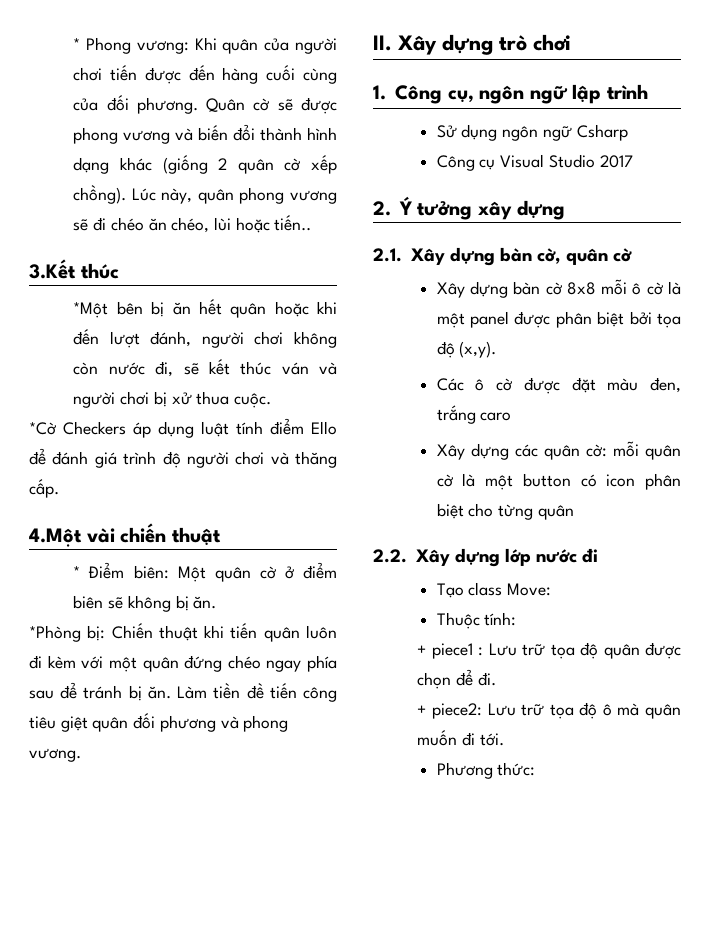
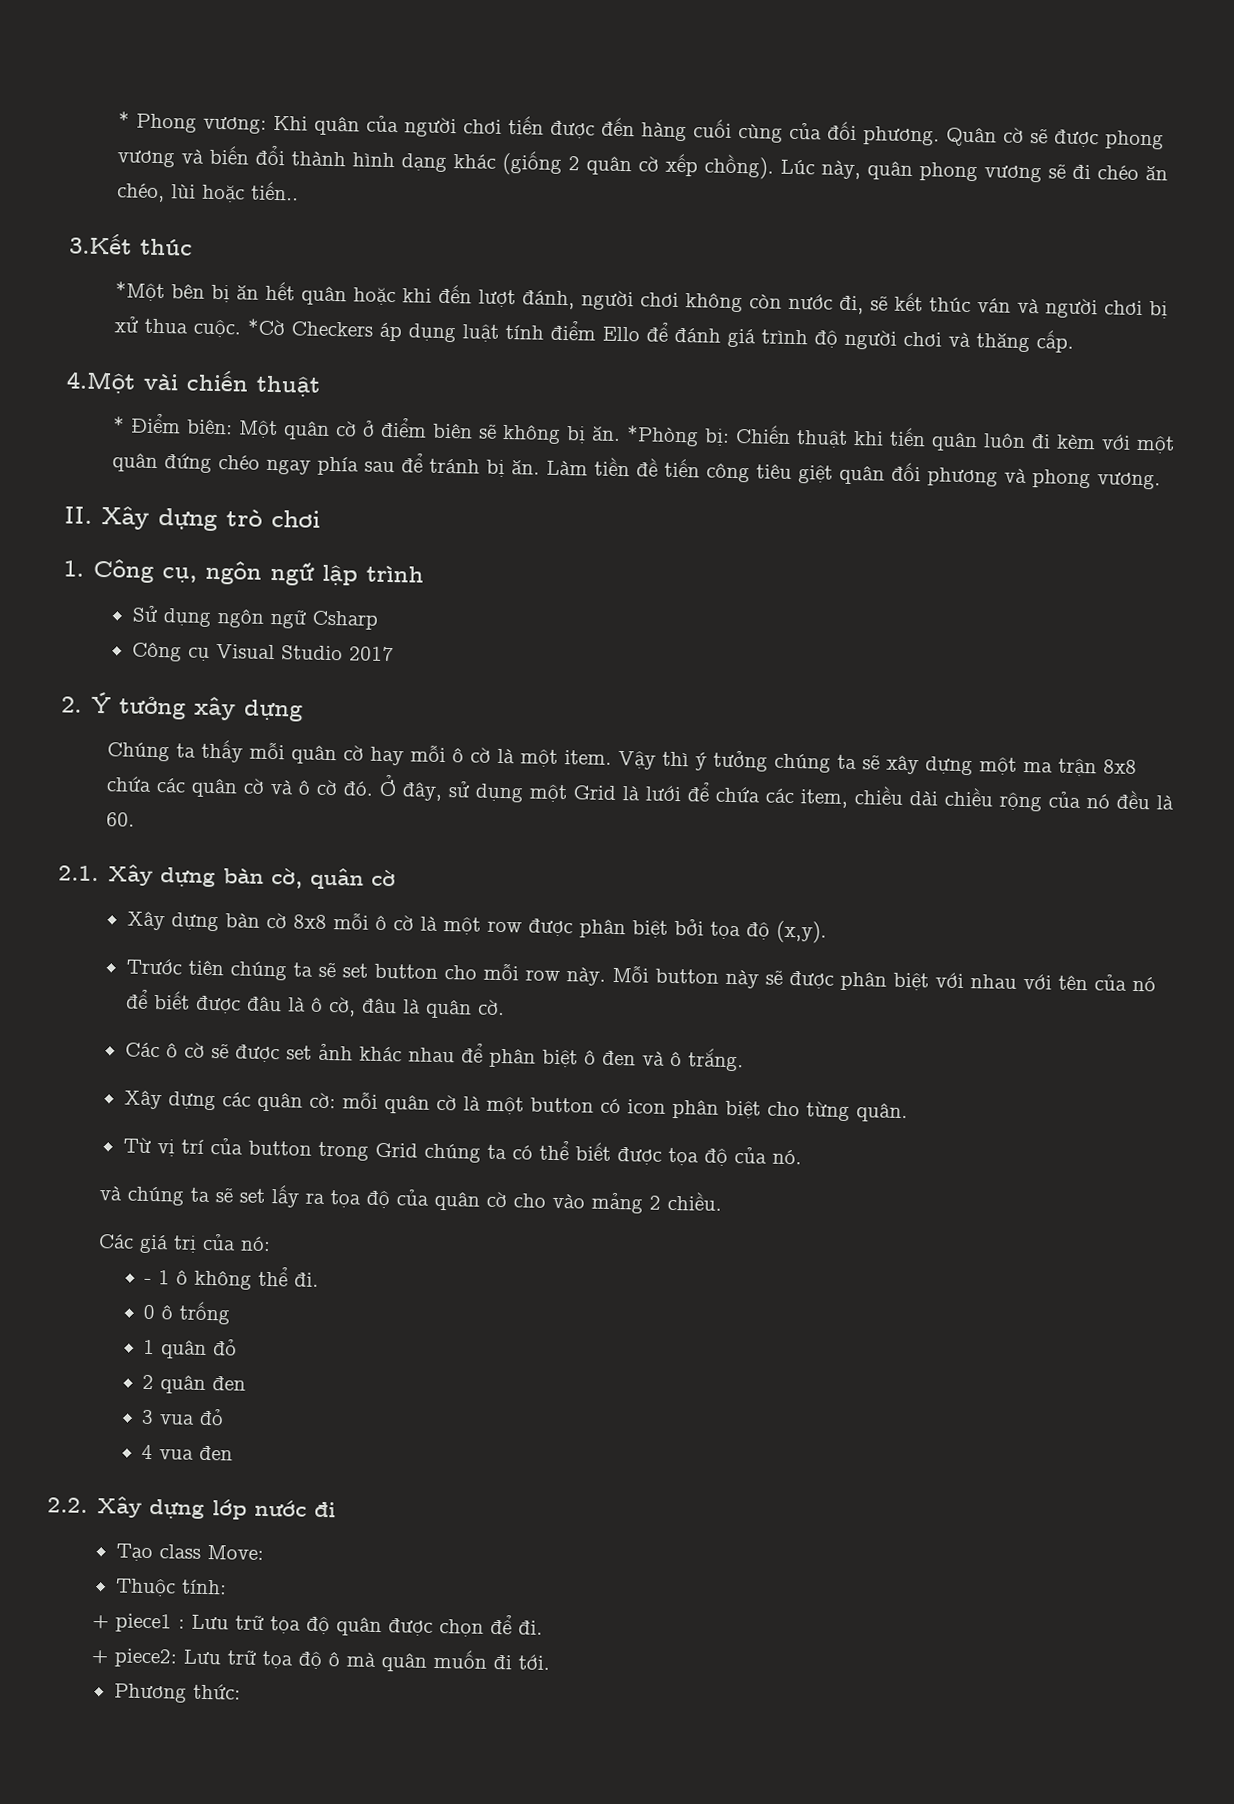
- *Một bên bị ăn hết quân hoặc khi đến lượt đánh, người chơi không còn nước đi, sẽ kết thúc ván và người chơi bị xử thua cuộc.
- *Cờ Checkers áp dụng luật tính điểm Ello để đánh giá trình độ người chơi và thăng cấp.
+ *Một bên bị ăn hết quân hoặc khi đến lượt đánh, người chơi không còn nước đi, sẽ kết thúc ván và người chơi bị xử thua cuộc. *Cờ Checkers áp dụng luật tính điểm Ello để đánh giá trình độ người chơi và thăng cấp.
- * Điểm biên: Một quân cờ ở điểm biên sẽ không bị ăn.
- *Phòng bị: Chiến thuật khi tiến quân luôn đi kèm với một quân đứng chéo ngay phía sau để tránh bị ăn.
+ * Điểm biên: Một quân cờ ở điểm biên sẽ không bị ăn. *Phòng bị: Chiến thuật khi tiến quân luôn đi kèm với một quân đứng chéo ngay phía sau để tránh bị ăn.
+ Chúng ta thấy mỗi quân cờ hay mỗi ô cờ là một item. Vậy thì ý tưởng chúng ta sẽ xây dựng một ma trận 8x8 chứa các quân cờ và ô cờ đó. Ở đây, sử dụng một Grid là lưới để chứa các item, chiều dài chiều rộng của nó đều là 60.
- Xây dựng bàn cờ 8x8 mỗi ô cờ là một panel được phân biệt bởi tọa độ (x,y).
+ Xây dựng bàn cờ 8x8 mỗi ô cờ là một row được phân biệt bởi tọa độ (x,y).
- Các ô cờ được đặt màu đen, trắng caro
+ Trước tiên chúng ta sẽ set button cho mỗi row này. Mỗi button này sẽ được phân biệt với nhau với tên của nó để biết được đâu là ô cờ, đâu là quân cờ.
+ Các ô cờ sẽ được set ảnh khác nhau để phân biệt ô đen và ô trắng.
- Xây dựng các quân cờ: mỗi quân cờ là một button có icon phân biệt cho từng quân
+ Xây dựng các quân cờ: mỗi quân cờ là một button có icon phân biệt cho từng quân.
+ Từ vị trí của button trong Grid chúng ta có thể biết được tọa độ của nó.
+ và chúng ta sẽ set lấy ra tọa độ của quân cờ cho vào mảng 2 chiều.
+ Các giá trị của nó:
+ - 1 ô không thể đi.
+ 0 ô trống
+ 1 quân đỏ
+ 2 quân đen
+ 3 vua đỏ
+ 4 vua đen

